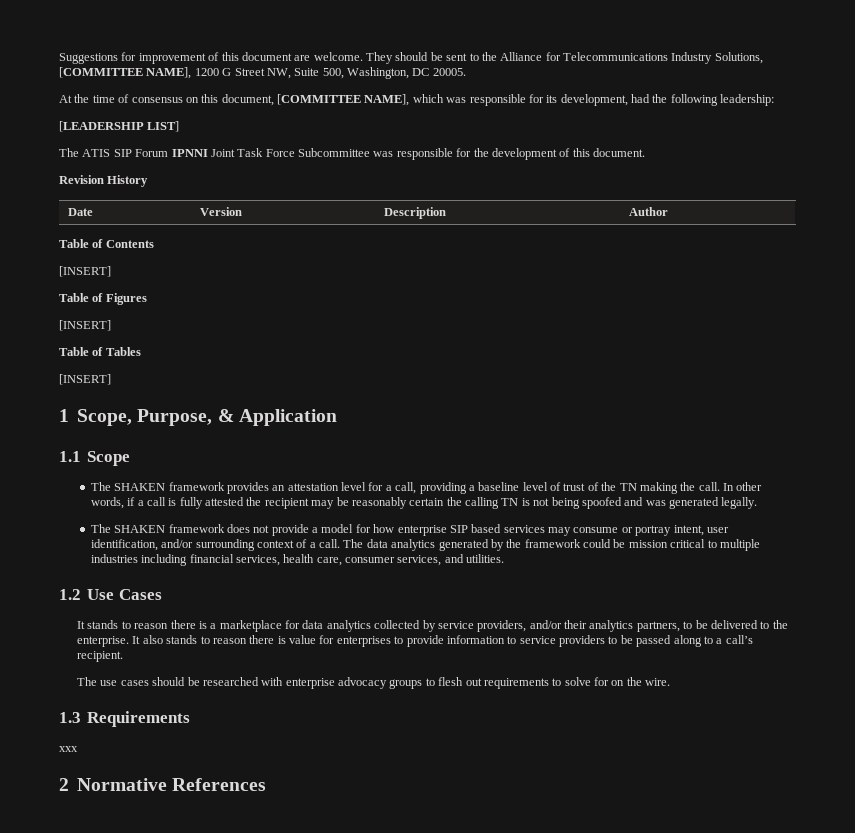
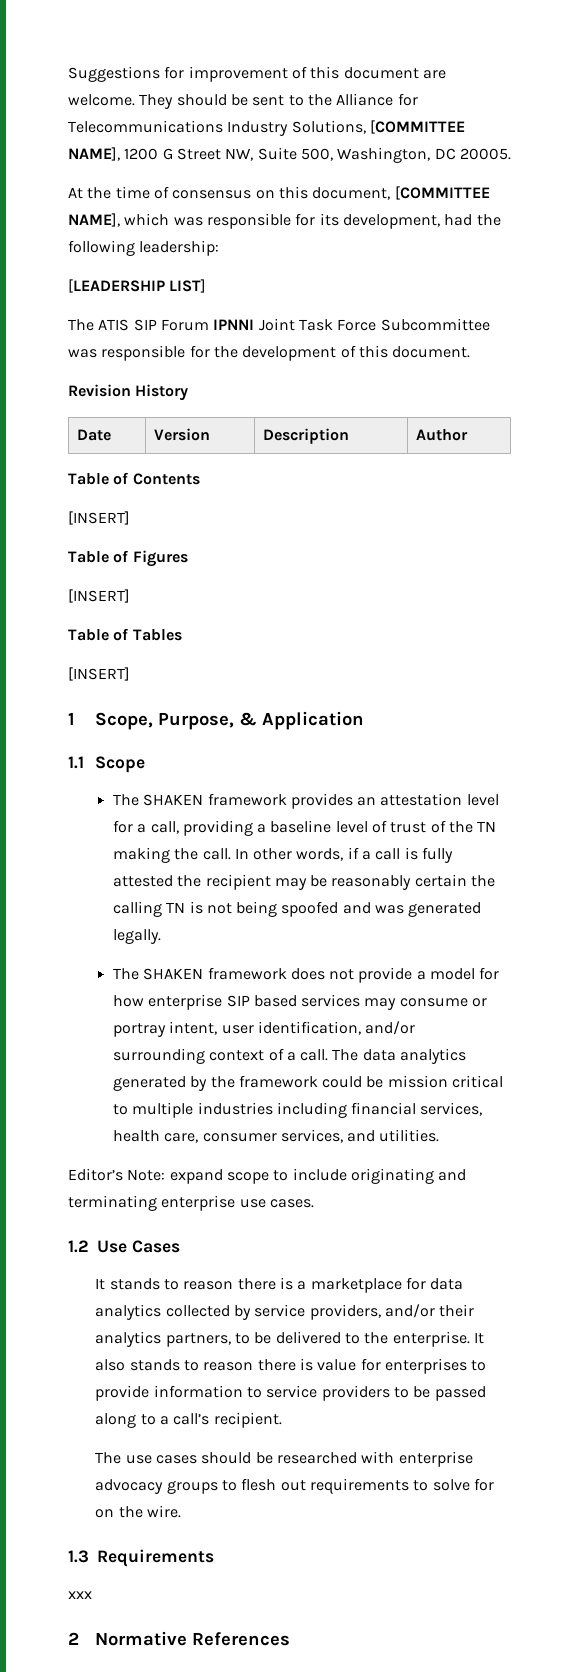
+ Editor’s Note: expand scope to include originating and terminating enterprise use cases.

